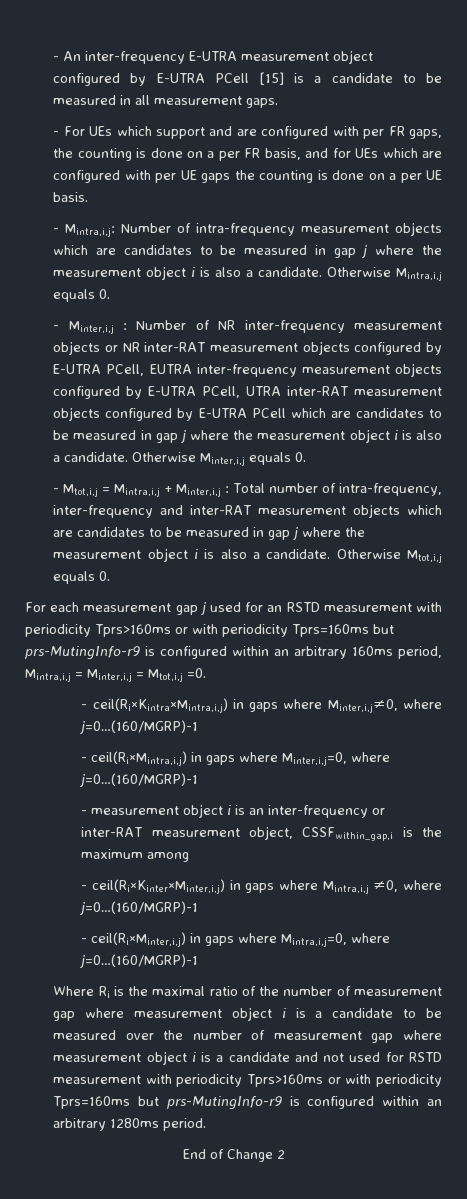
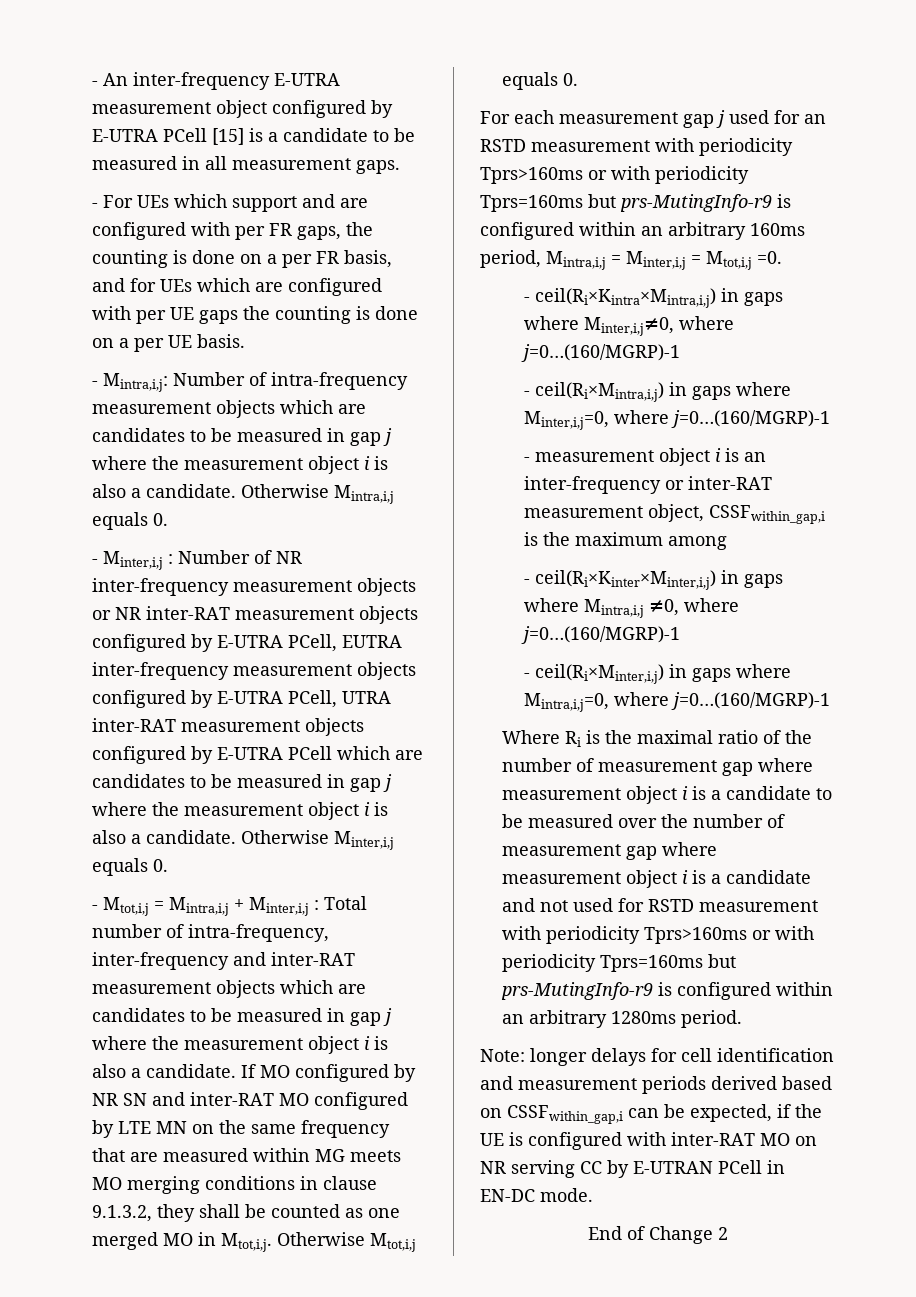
+ If MO configured by NR SN and inter-RAT MO configured by LTE MN on the same frequency that are measured within MG meets MO merging conditions in clause 9.1.3.2, they shall be counted as one merged MO in Mtot,i,j.
+ Note: longer delays for cell identification and measurement periods derived based on CSSFwithin_gap,i can be expected, if the UE is configured with inter-RAT MO on NR serving CC by E-UTRAN PCell in EN-DC mode.

